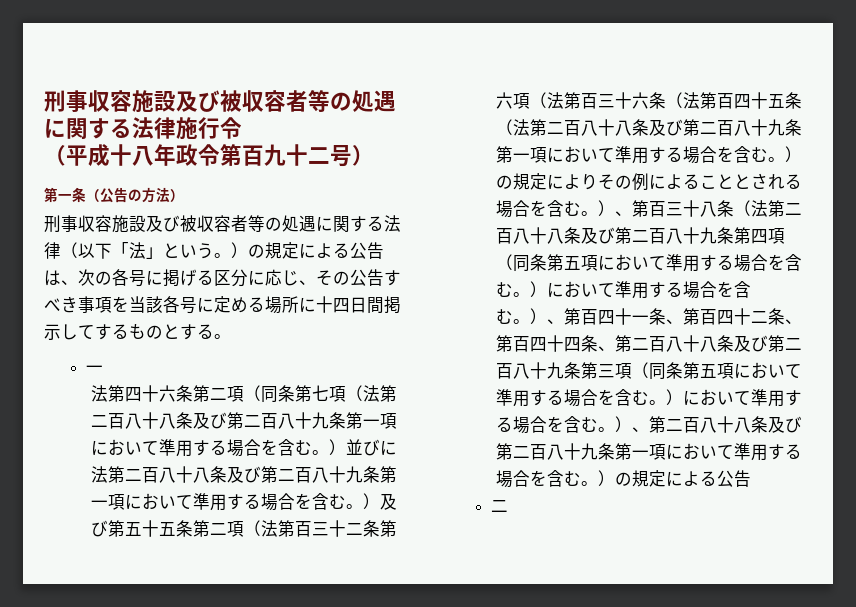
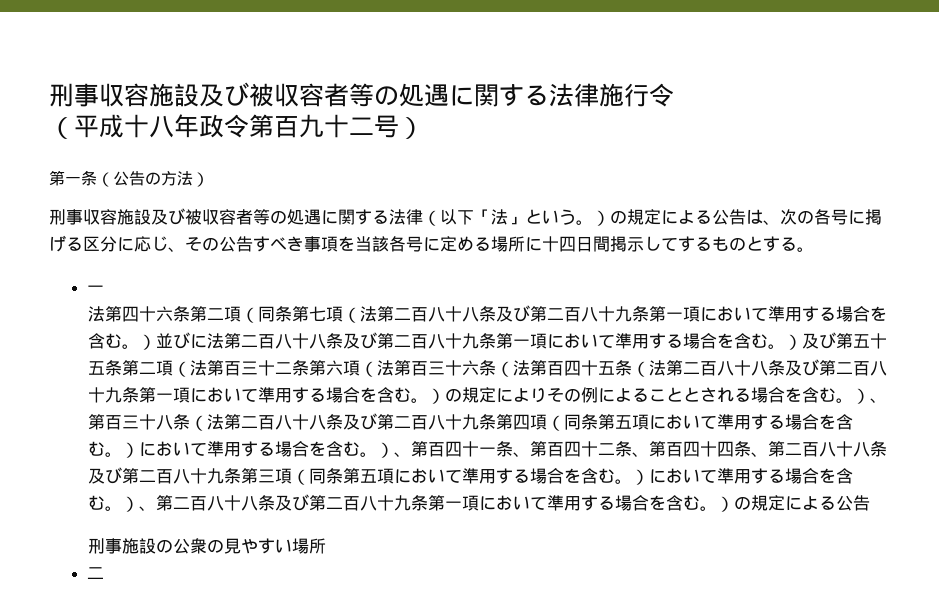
+ 刑事施設の公衆の見やすい場所

